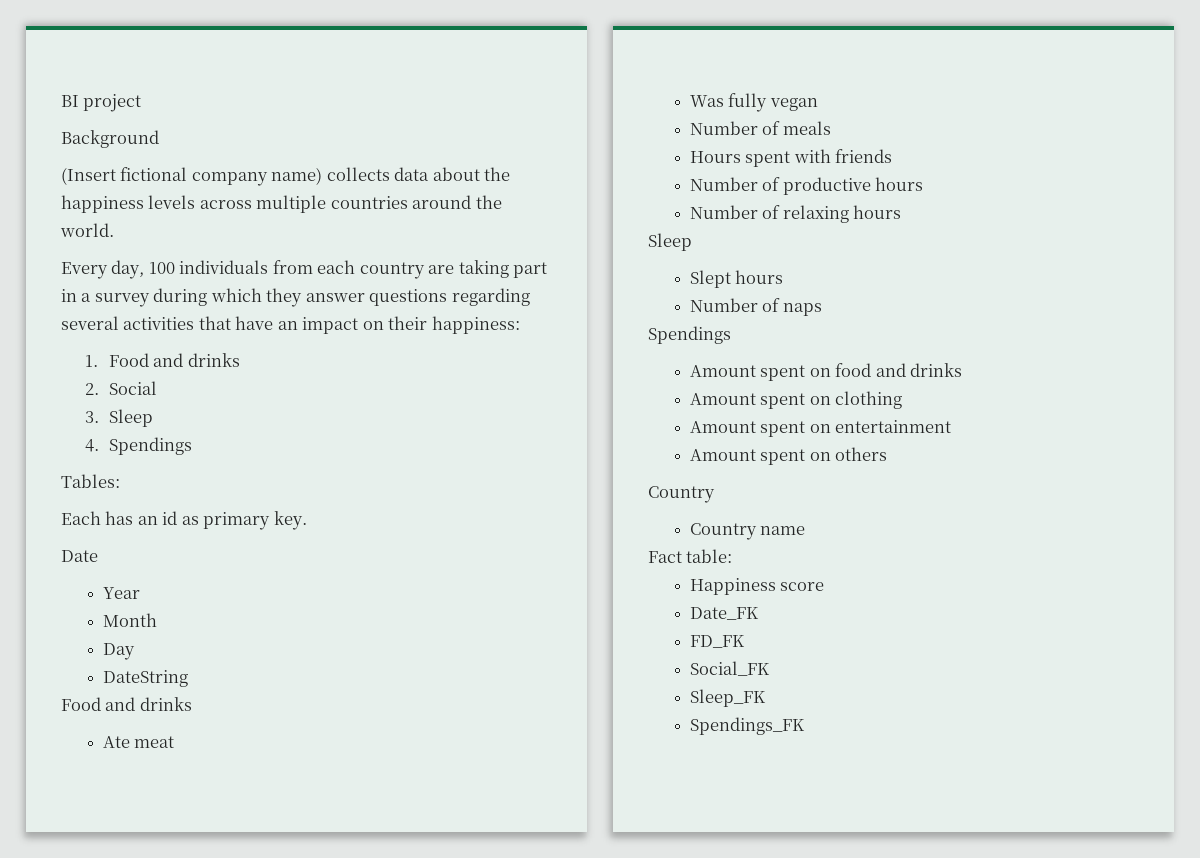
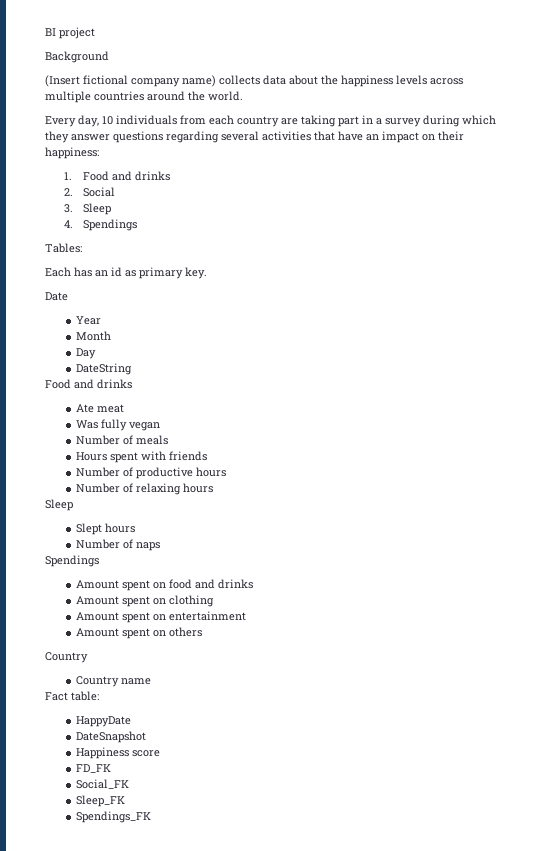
- Every day, 100 individuals from each country are taking part in a survey during which they answer questions regarding several activities that have an impact on their happiness:
+ Every day, 10 individuals from each country are taking part in a survey during which they answer questions regarding several activities that have an impact on their happiness:
+ HappyDate
+ DateSnapshot
- Date_FK

